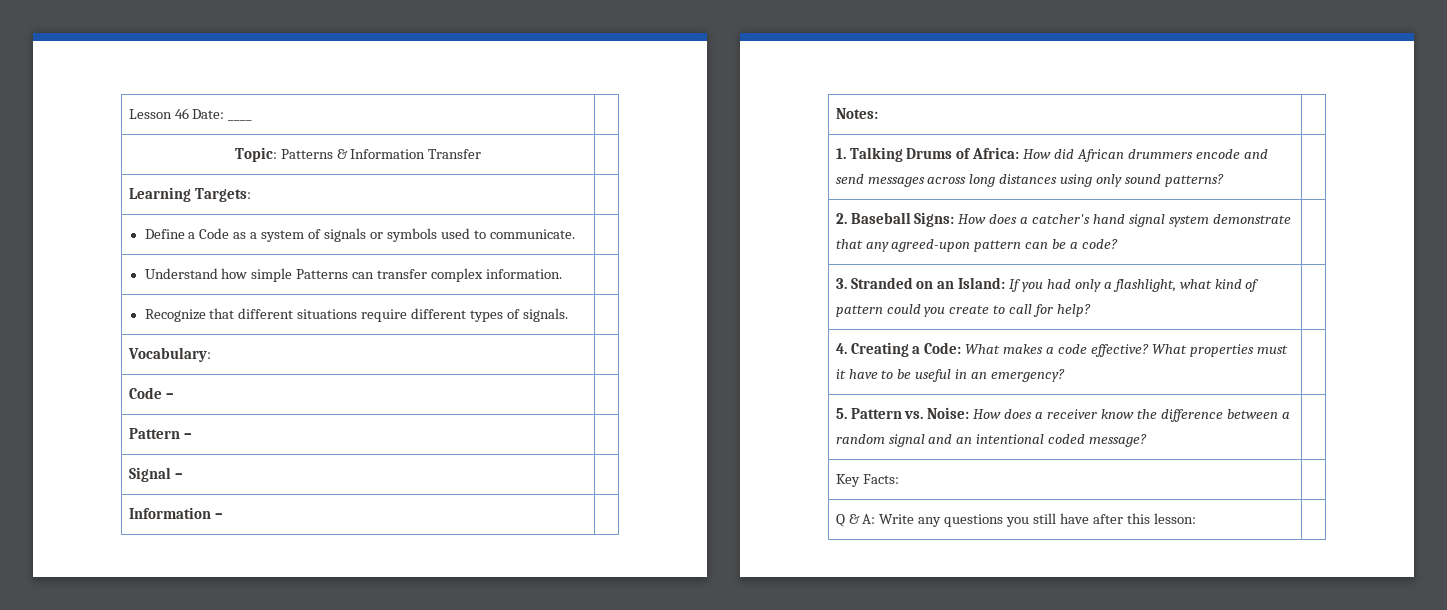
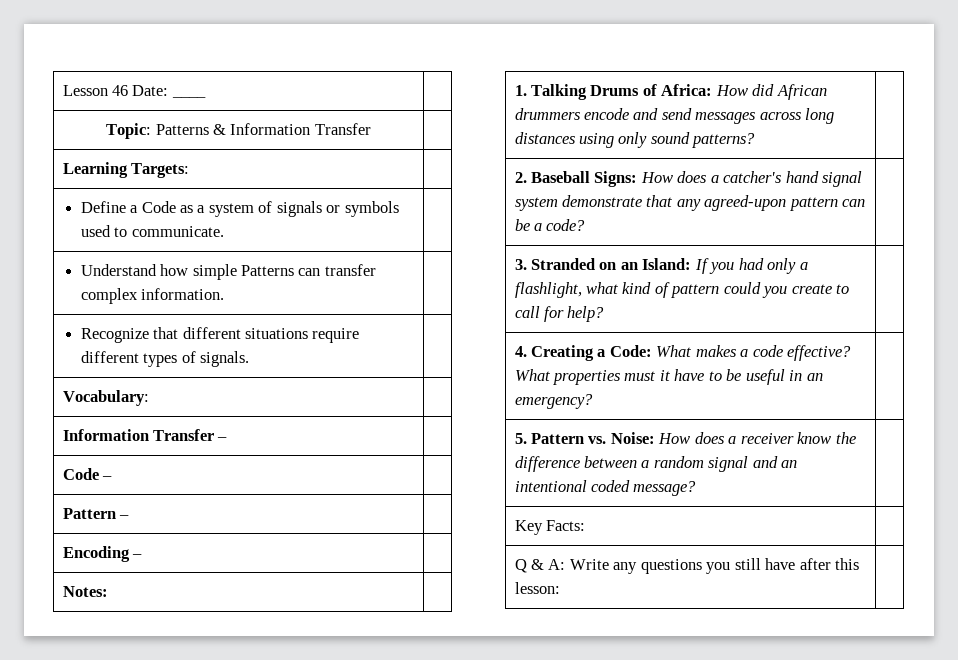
+ Information Transfer – |
- Signal – |
- Information – |
+ Encoding – |

